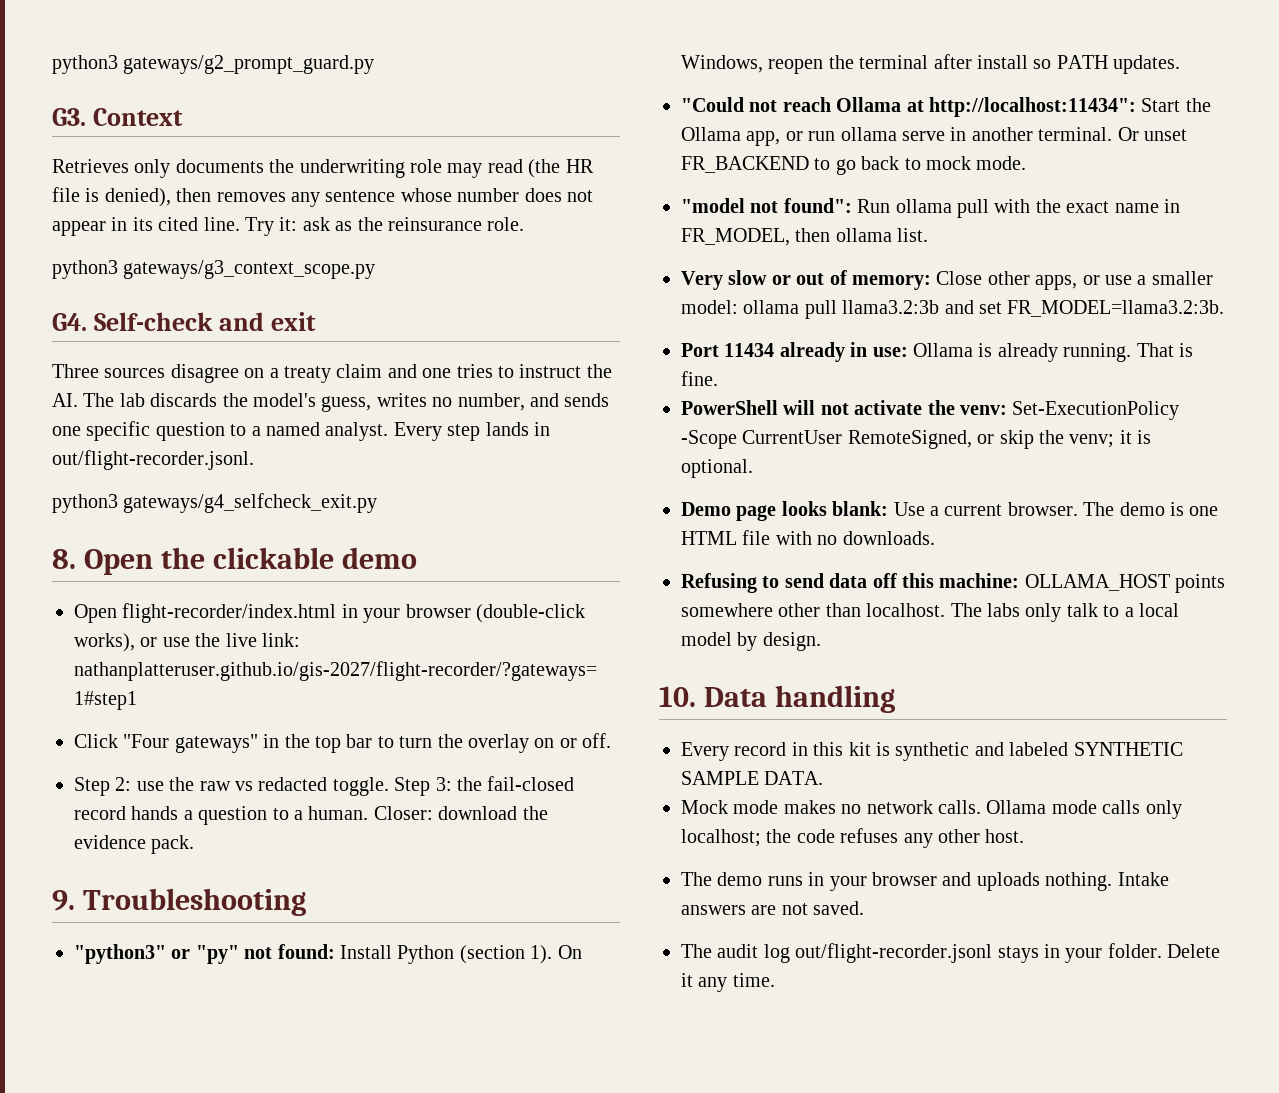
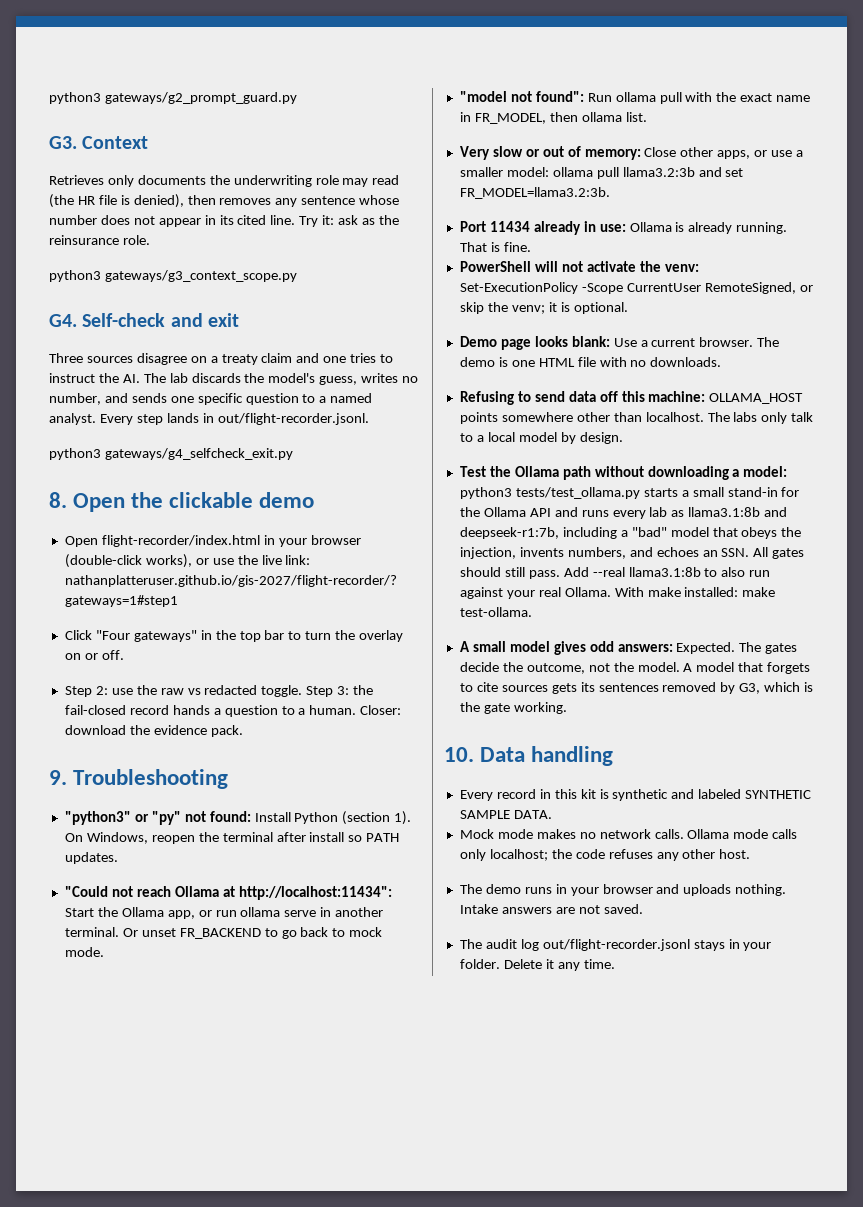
+ Test the Ollama path without downloading a model: python3 tests/test_ollama.py starts a small stand-in for the Ollama API and runs every lab as llama3.1:8b and deepseek-r1:7b, including a "bad" model that obeys the injection, invents numbers, and echoes an SSN. All gates should still pass. Add --real llama3.1:8b to also run against your real Ollama. With make installed: make test-ollama.
+ A small model gives odd answers: Expected. The gates decide the outcome, not the model. A model that forgets to cite sources gets its sentences removed by G3, which is the gate working.

